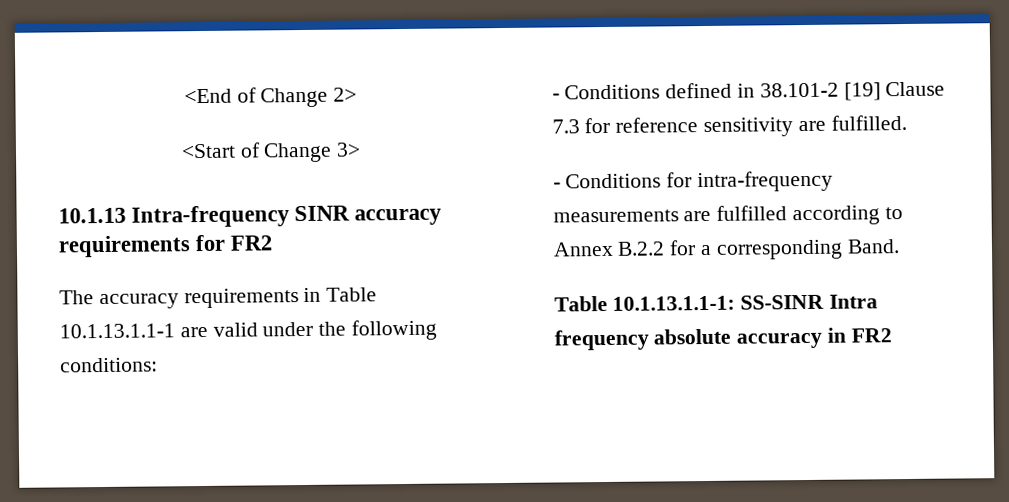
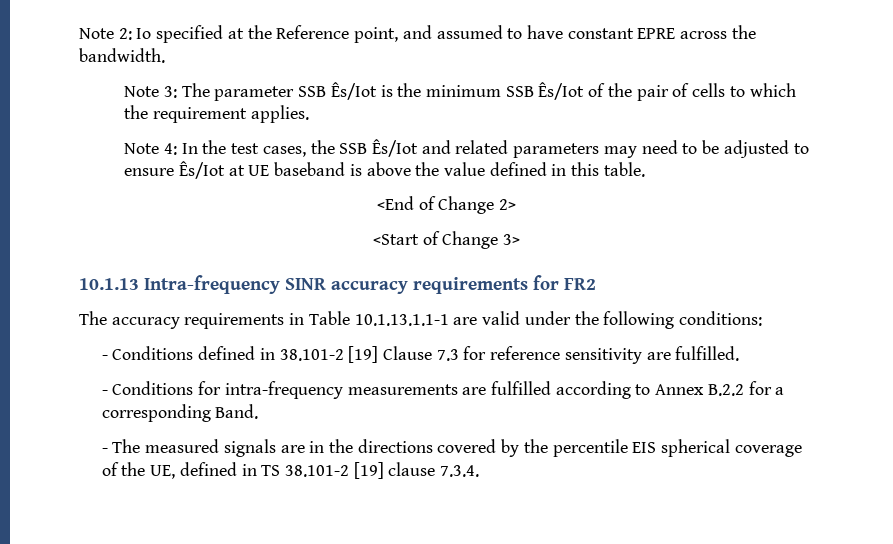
+ Note 2: Io specified at the Reference point, and assumed to have constant EPRE across the bandwidth.
+ Note 3: The parameter SSB Ês/Iot is the minimum SSB Ês/Iot of the pair of cells to which the requirement applies.
+ Note 4: In the test cases, the SSB Ês/Iot and related parameters may need to be adjusted to ensure Ês/Iot at UE baseband is above the value defined in this table.
- Table 10.1.13.1.1-1: SS-SINR Intra frequency absolute accuracy in FR2
+ - The measured signals are in the directions covered by the percentile EIS spherical coverage of the UE, defined in TS 38.101-2 [19] clause 7.3.4.

